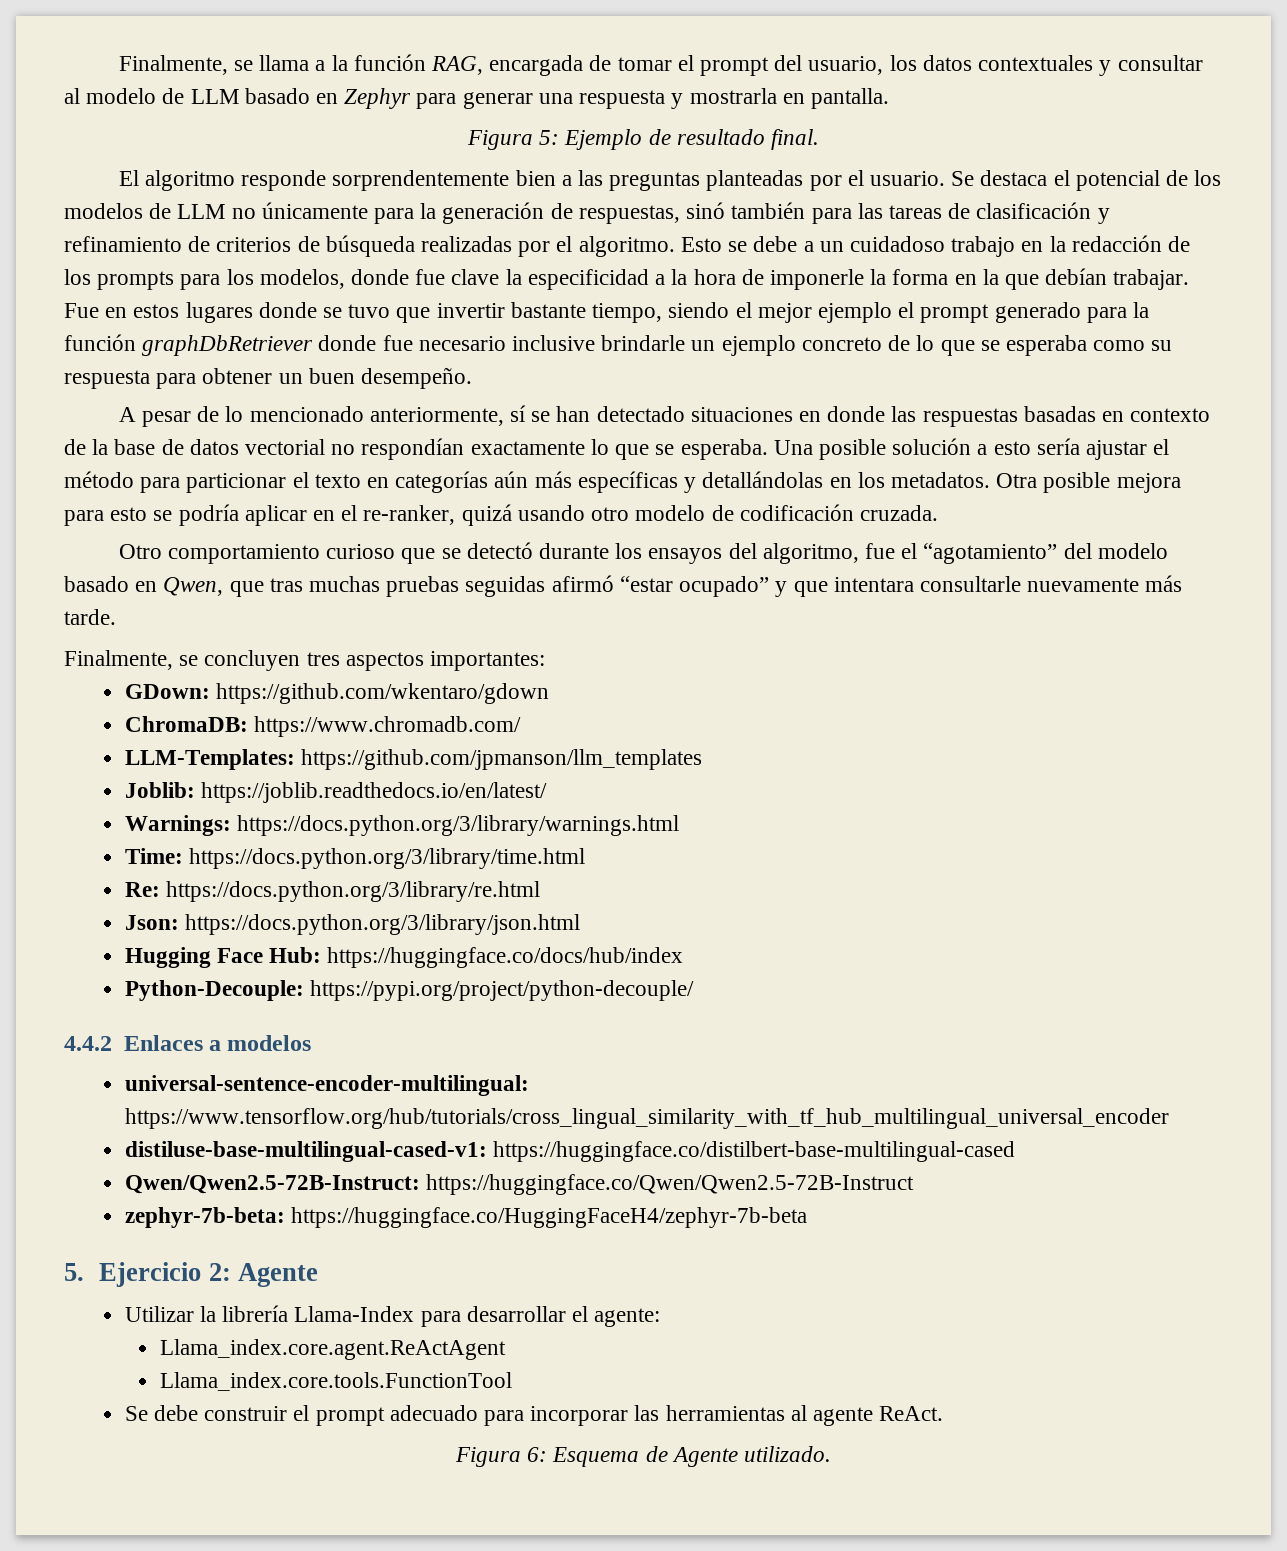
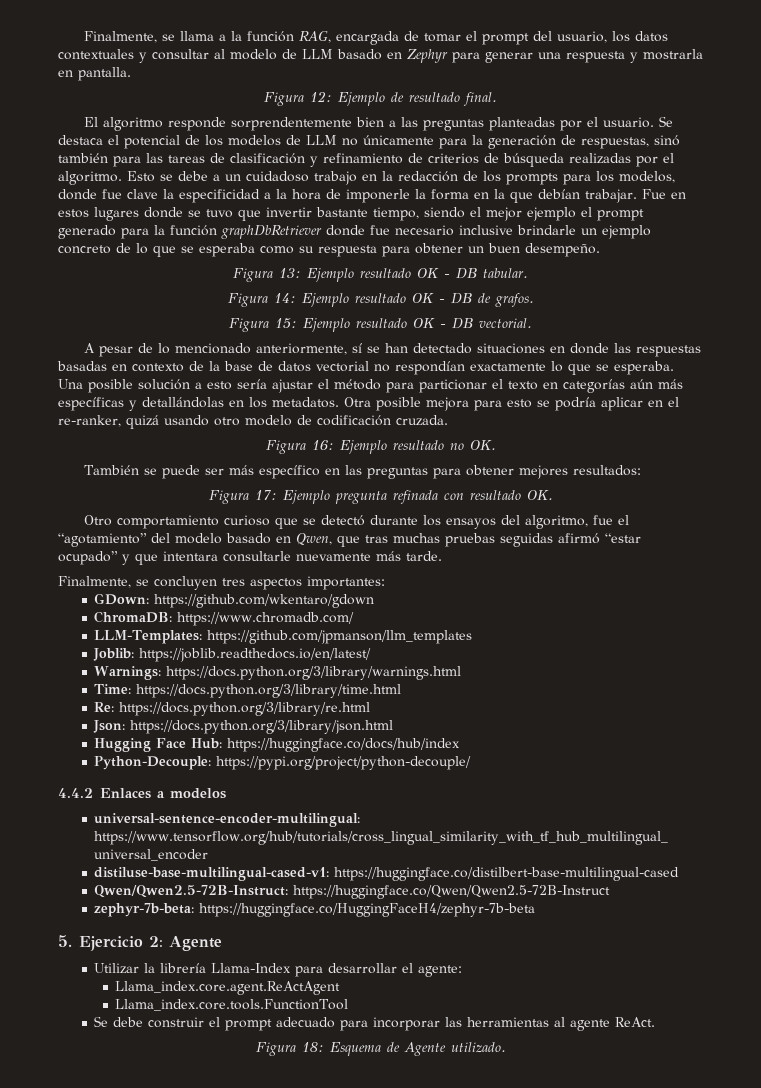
- Figura 5: Ejemplo de resultado final.
+ Figura 12: Ejemplo de resultado final.
+ Figura 13: Ejemplo resultado OK - DB tabular.
+ Figura 14: Ejemplo resultado OK - DB de grafos.
+ Figura 15: Ejemplo resultado OK - DB vectorial.
+ Figura 16: Ejemplo resultado no OK.
+ También se puede ser más específico en las preguntas para obtener mejores resultados:
+ Figura 17: Ejemplo pregunta refinada con resultado OK.
- Figura 6: Esquema de Agente utilizado.
+ Figura 18: Esquema de Agente utilizado.

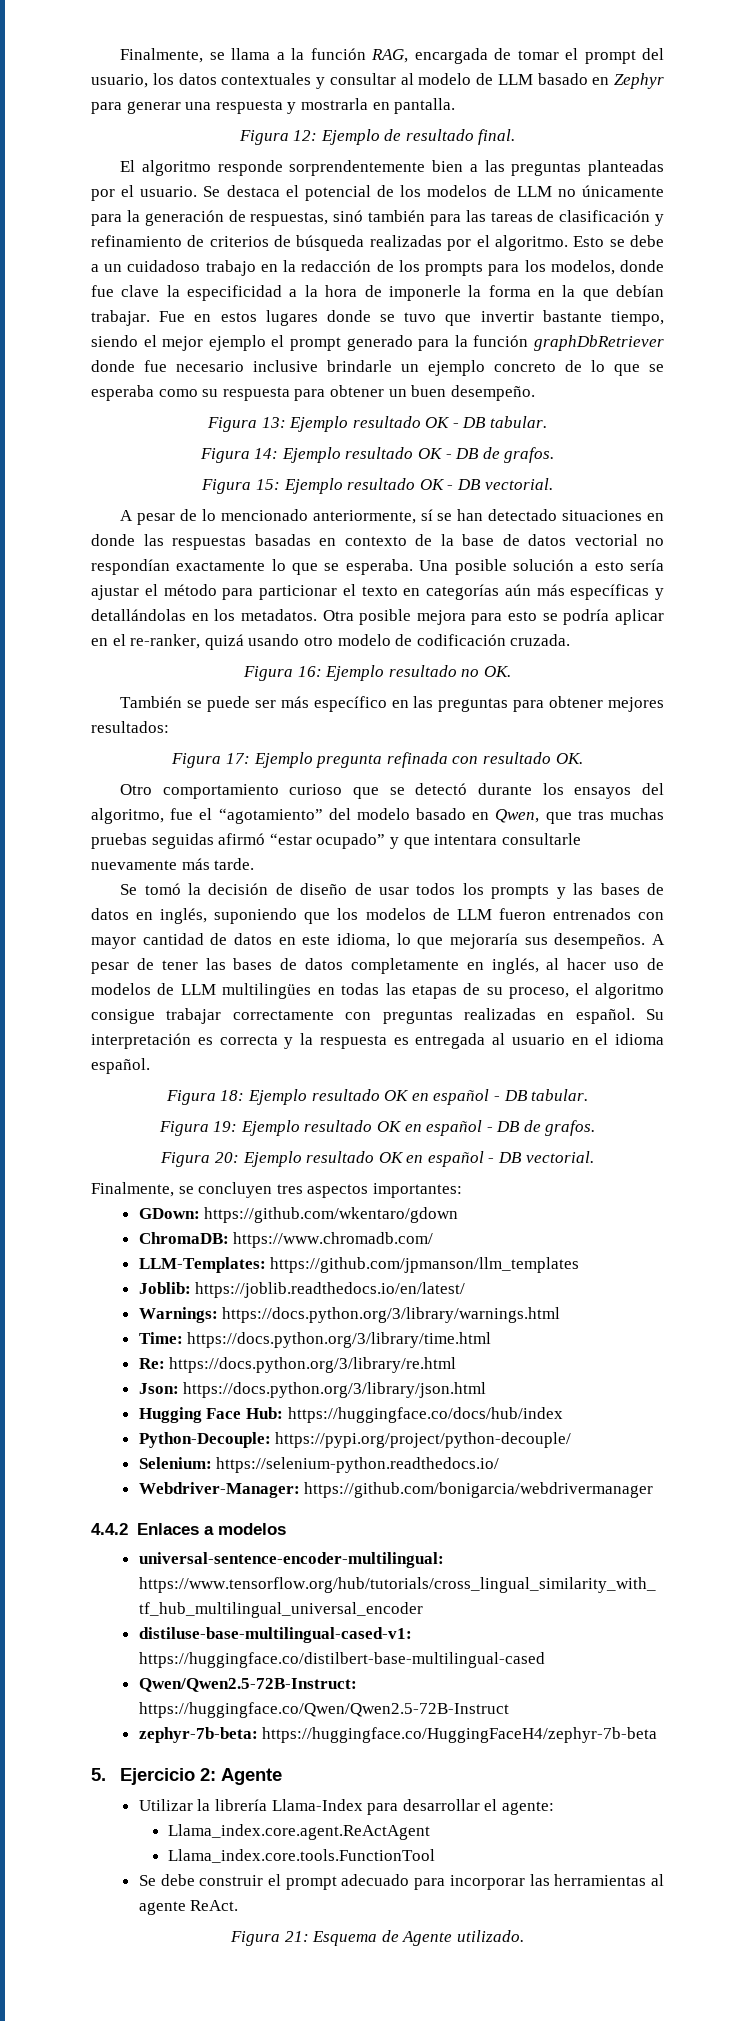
+ Se tomó la decisión de diseño de usar todos los prompts y las bases de datos en inglés, suponiendo que los modelos de LLM fueron entrenados con mayor cantidad de datos en este idioma, lo que mejoraría sus desempeños. A pesar de tener las bases de datos completamente en inglés, al hacer uso de modelos de LLM multilingües en todas las etapas de su proceso, el algoritmo consigue trabajar correctamente con preguntas realizadas en español. Su interpretación es correcta y la respuesta es entregada al usuario en el idioma español.
+ Figura 18: Ejemplo resultado OK en español - DB tabular.
+ Figura 19: Ejemplo resultado OK en español - DB de grafos.
+ Figura 20: Ejemplo resultado OK en español - DB vectorial.
+ Selenium: https://selenium-python.readthedocs.io/
+ Webdriver-Manager: https://github.com/bonigarcia/webdrivermanager
- Figura 18: Esquema de Agente utilizado.
+ Figura 21: Esquema de Agente utilizado.

